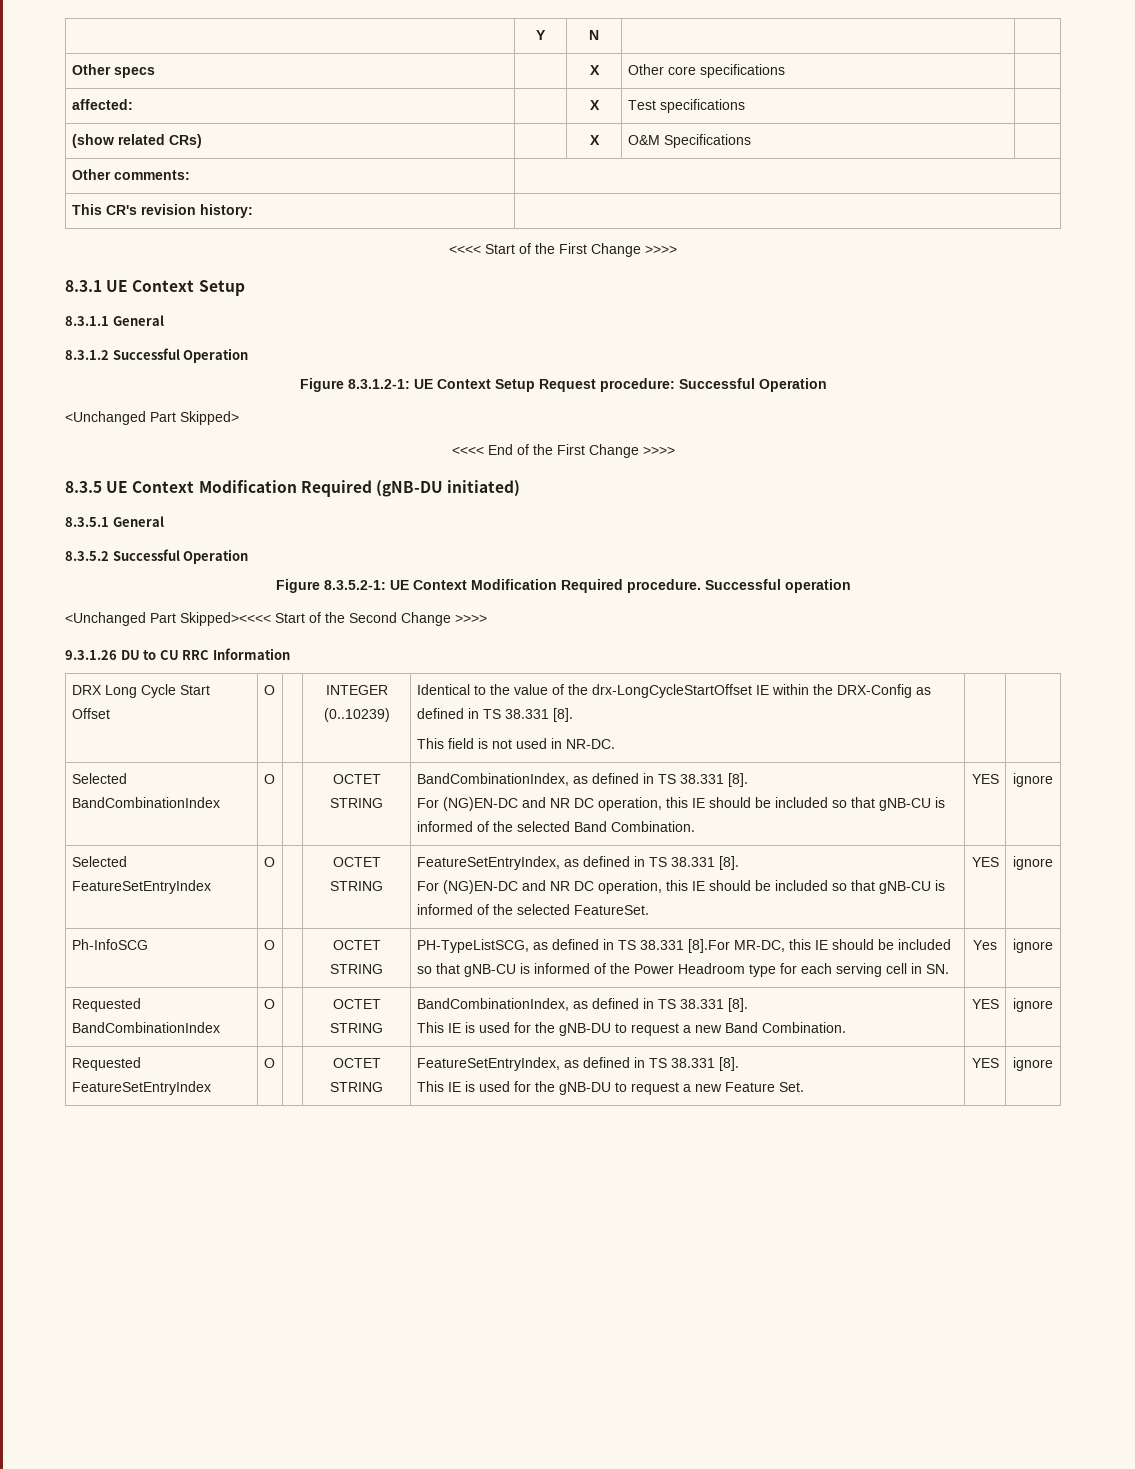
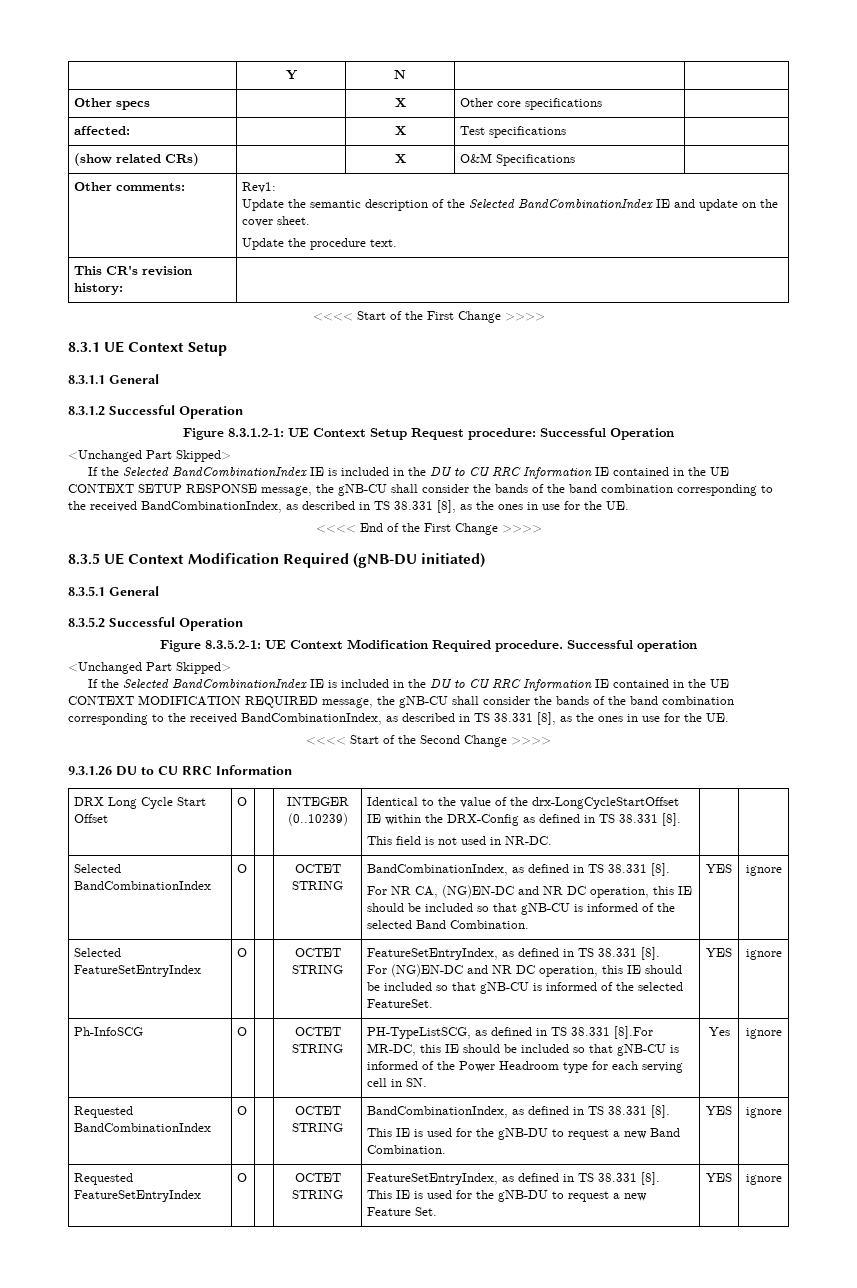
- Other comments: |
+ Other comments: | Rev1:
+ Update the semantic description of the Selected BandCombinationIndex IE and update on the cover sheet.
+ Update the procedure text.
+ If the Selected BandCombinationIndex IE is included in the DU to CU RRC Information IE contained in the UE CONTEXT SETUP RESPONSE message, the gNB-CU shall consider the bands of the band combination corresponding to the received BandCombinationIndex, as described in TS 38.331 [8], as the ones in use for the UE.
  Successful operation
- <Unchanged Part Skipped><<<< Start of the Second Change >>>>
+ <Unchanged Part Skipped>
+ If the Selected BandCombinationIndex IE is included in the DU to CU RRC Information IE contained in the UE CONTEXT MODIFICATION REQUIRED message, the gNB-CU shall consider the bands of the band combination corresponding to the received BandCombinationIndex, as described in TS 38.331 [8], as the ones in use for the UE.
+ <<<< Start of the Second Change >>>>
  Selected BandCombinationIndex | O | | OCTET STRING | BandCombinationIndex, as defined in TS 38.331 [8].
- For (NG)EN-DC and NR DC operation, this IE should be included so that gNB-CU is informed of the selected Band Combination. | YES | ignore
+ For NR CA, (NG)EN-DC and NR DC operation, this IE should be included so that gNB-CU is informed of the selected Band Combination. | YES | ignore

